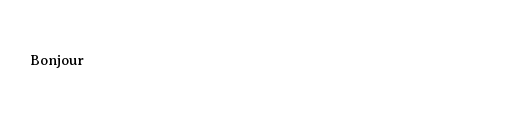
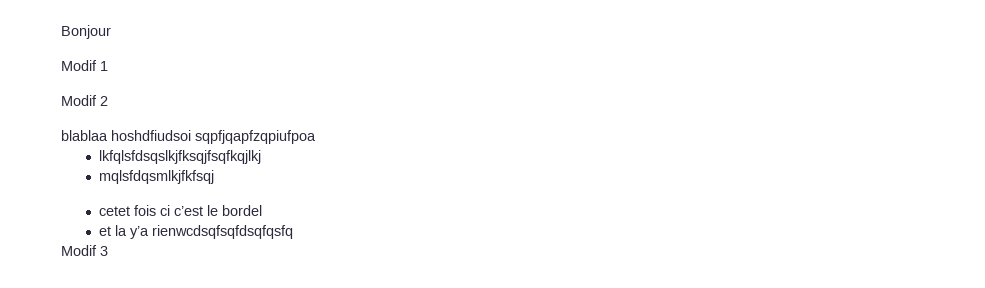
+ Modif 1
+ Modif 2
+ blablaa hoshdfiudsoi sqpfjqapfzqpiufpoa
+ lkfqlsfdsqslkjfksqjfsqfkqjlkj
+ mqlsfdqsmlkjfkfsqj
+ cetet fois ci c’est le bordel
+ et la y’a rienwcdsqfsqfdsqfqsfq
+ Modif 3

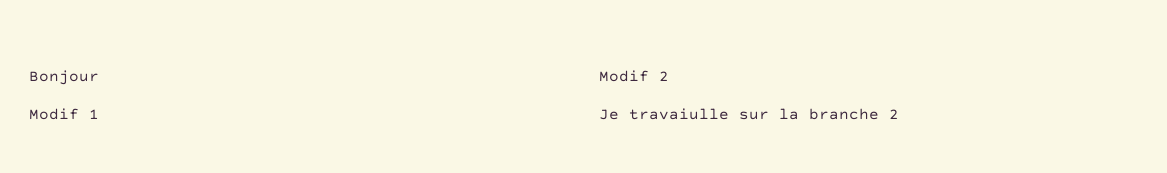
- blablaa hoshdfiudsoi sqpfjqapfzqpiufpoa
- lkfqlsfdsqslkjfksqjfsqfkqjlkj
- mqlsfdqsmlkjfkfsqj
- cetet fois ci c’est le bordel
- et la y’a rienwcdsqfsqfdsqfqsfq
- Modif 3
+ Je travaiulle sur la branche 2

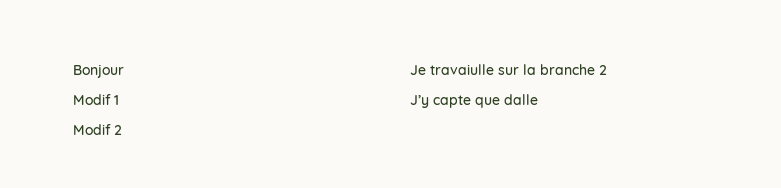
+ J’y capte que dalle

